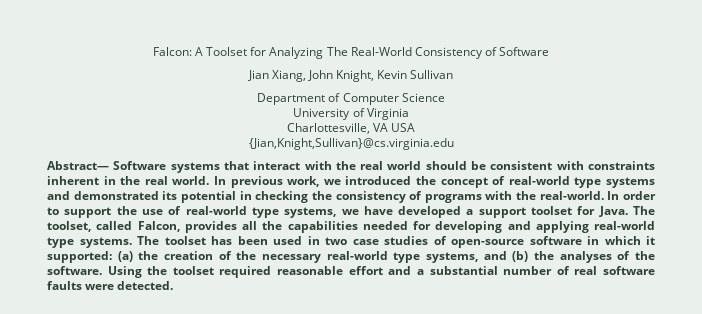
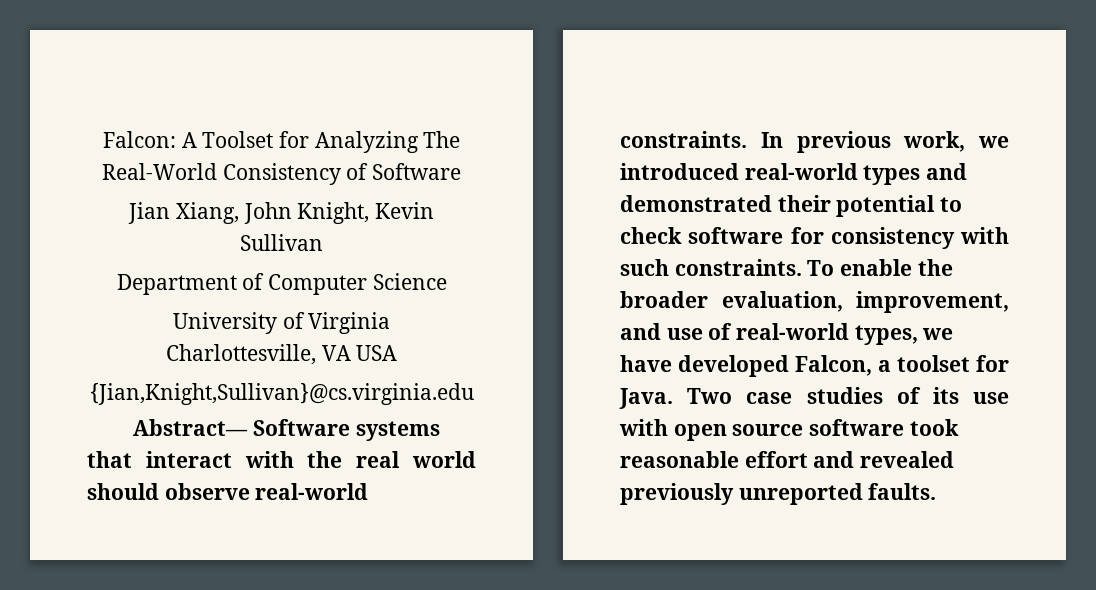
- Abstract— Software systems that interact with the real world should be consistent with constraints inherent in the real world.
+ Abstract— Software systems that interact with the real world should observe real-world constraints.
- In previous work, we introduced the concept of real-world type systems and demonstrated its potential in checking the consistency of programs with the real-world. In order to support the use of real-world type systems, we have developed a support toolset for Java.
+ In previous work, we introduced real-world types and demonstrated their potential to check software for consistency with such constraints. To enable the broader evaluation, improvement, and use of real-world types, we have developed Falcon, a toolset for Java.
- The toolset, called Falcon, provides all the capabilities needed for developing and applying real-world type systems. The toolset has been used in two case studies of open-source software in which it supported: (a) the creation of the necessary real-world type systems, and (b) the analyses of the software. Using the toolset required reasonable effort and a substantial number of real software faults were detected.
+ Two case studies of its use with open source software took reasonable effort and revealed previously unreported faults.

